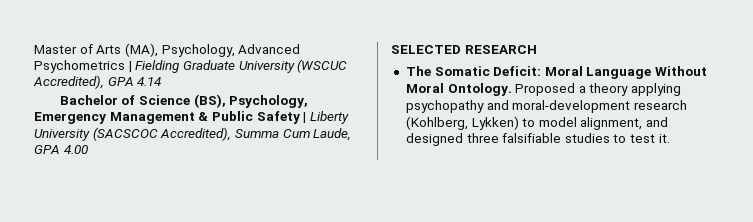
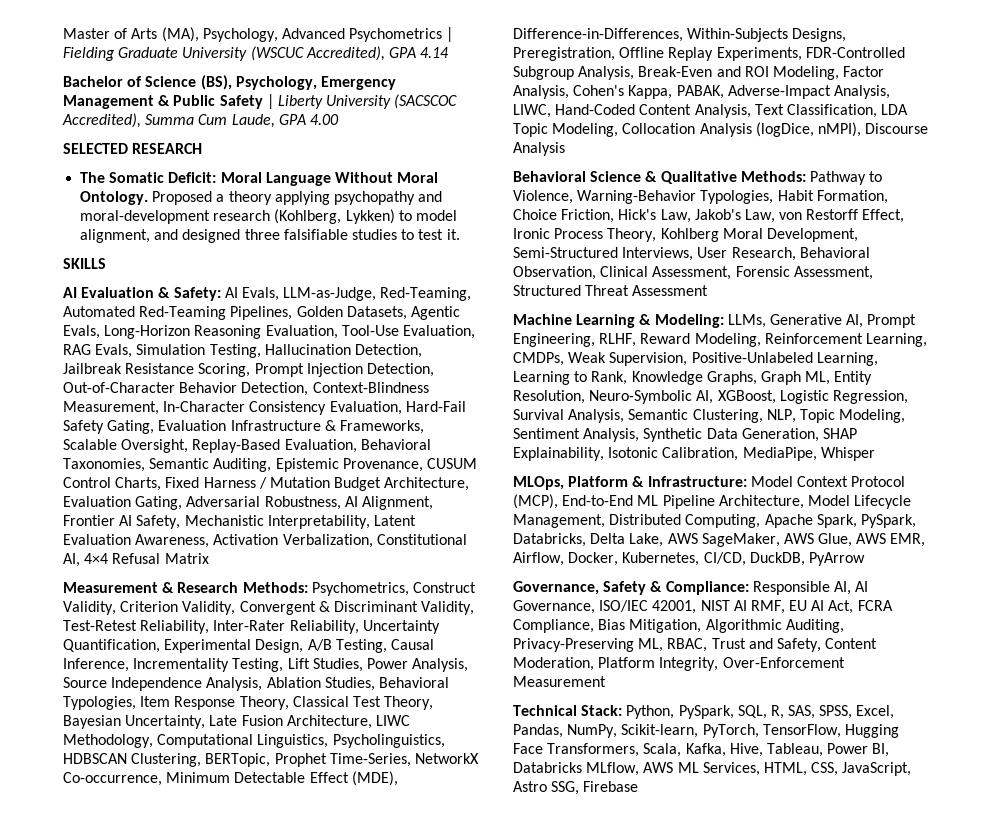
+ SKILLS
+ AI Evaluation & Safety: AI Evals, LLM-as-Judge, Red-Teaming, Automated Red-Teaming Pipelines, Golden Datasets, Agentic Evals, Long-Horizon Reasoning Evaluation, Tool-Use Evaluation, RAG Evals, Simulation Testing, Hallucination Detection, Jailbreak Resistance Scoring, Prompt Injection Detection, Out-of-Character Behavior Detection, Context-Blindness Measurement, In-Character Consistency Evaluation, Hard-Fail Safety Gating, Evaluation Infrastructure & Frameworks, Scalable Oversight, Replay-Based Evaluation, Behavioral Taxonomies, Semantic Auditing, Epistemic Provenance, CUSUM Control Charts, Fixed Harness / Mutation Budget Architecture, Evaluation Gating, Adversarial Robustness, AI Alignment, Frontier AI Safety, Mechanistic Interpretability, Latent Evaluation Awareness, Activation Verbalization, Constitutional AI, 4×4 Refusal Matrix
+ Measurement & Research Methods: Psychometrics, Construct Validity, Criterion Validity, Convergent & Discriminant Validity, Test-Retest Reliability, Inter-Rater Reliability, Uncertainty Quantification, Experimental Design, A/B Testing, Causal Inference, Incrementality Testing, Lift Studies, Power Analysis, Source Independence Analysis, Ablation Studies, Behavioral Typologies, Item Response Theory, Classical Test Theory, Bayesian Uncertainty, Late Fusion Architecture, LIWC Methodology, Computational Linguistics, Psycholinguistics, HDBSCAN Clustering, BERTopic, Prophet Time-Series, NetworkX Co-occurrence, Minimum Detectable Effect (MDE), Difference-in-Differences, Within-Subjects Designs, Preregistration, Offline Replay Experiments, FDR-Controlled Subgroup Analysis, Break-Even and ROI Modeling, Factor Analysis, Cohen's Kappa, PABAK, Adverse-Impact Analysis, LIWC, Hand-Coded Content Analysis, Text Classification, LDA Topic Modeling, Collocation Analysis (logDice, nMPI), Discourse Analysis
+ Behavioral Science & Qualitative Methods: Pathway to Violence, Warning-Behavior Typologies, Habit Formation, Choice Friction, Hick's Law, Jakob's Law, von Restorff Effect, Ironic Process Theory, Kohlberg Moral Development, Semi-Structured Interviews, User Research, Behavioral Observation, Clinical Assessment, Forensic Assessment, Structured Threat Assessment
+ Machine Learning & Modeling: LLMs, Generative AI, Prompt Engineering, RLHF, Reward Modeling, Reinforcement Learning, CMDPs, Weak Supervision, Positive-Unlabeled Learning, Learning to Rank, Knowledge Graphs, Graph ML, Entity Resolution, Neuro-Symbolic AI, XGBoost, Logistic Regression, Survival Analysis, Semantic Clustering, NLP, Topic Modeling, Sentiment Analysis, Synthetic Data Generation, SHAP Explainability, Isotonic Calibration, MediaPipe, Whisper
+ MLOps, Platform & Infrastructure: Model Context Protocol (MCP), End-to-End ML Pipeline Architecture, Model Lifecycle Management, Distributed Computing, Apache Spark, PySpark, Databricks, Delta Lake, AWS SageMaker, AWS Glue, AWS EMR, Airflow, Docker, Kubernetes, CI/CD, DuckDB, PyArrow
+ Governance, Safety & Compliance: Responsible AI, AI Governance, ISO/IEC 42001, NIST AI RMF, EU AI Act, FCRA Compliance, Bias Mitigation, Algorithmic Auditing, Privacy-Preserving ML, RBAC, Trust and Safety, Content Moderation, Platform Integrity, Over-Enforcement Measurement
+ Technical Stack: Python, PySpark, SQL, R, SAS, SPSS, Excel, Pandas, NumPy, Scikit-learn, PyTorch, TensorFlow, Hugging Face Transformers, Scala, Kafka, Hive, Tableau, Power BI, Databricks MLflow, AWS ML Services, HTML, CSS, JavaScript, Astro SSG, Firebase

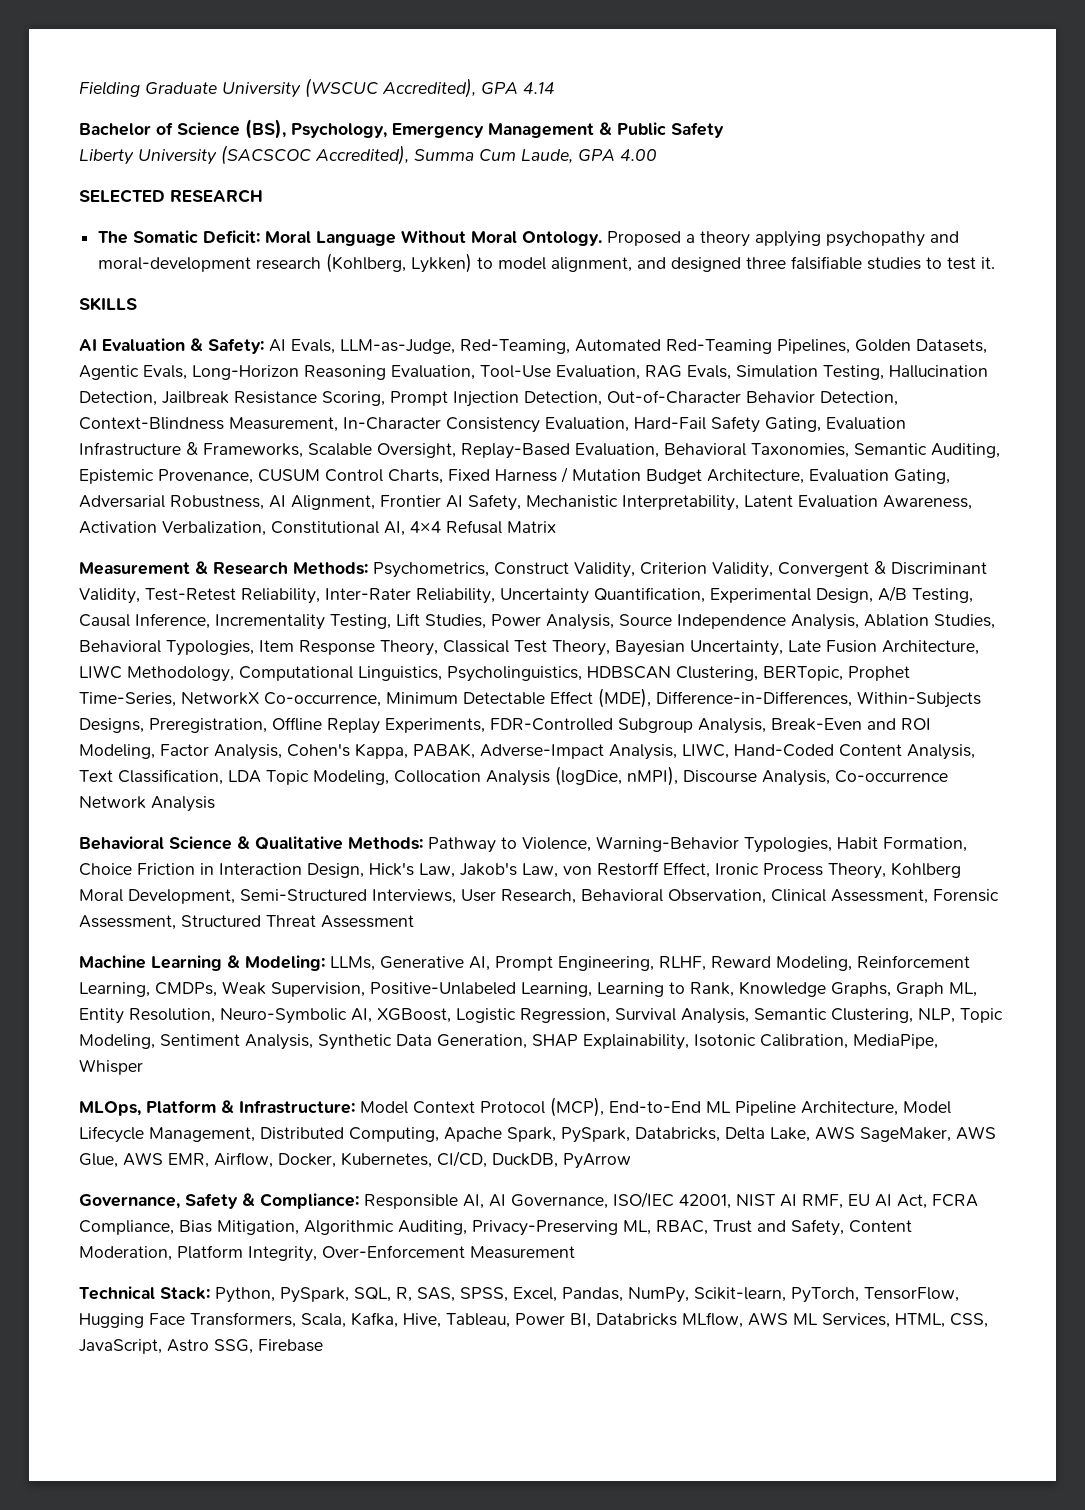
- Master of Arts (MA), Psychology, Advanced Psychometrics | Fielding Graduate University (WSCUC Accredited), GPA 4.14
+ Fielding Graduate University (WSCUC Accredited), GPA 4.14
- Bachelor of Science (BS), Psychology, Emergency Management & Public Safety | Liberty University (SACSCOC Accredited), Summa Cum Laude, GPA 4.00
+ Bachelor of Science (BS), Psychology, Emergency Management & Public Safety
+ Liberty University (SACSCOC Accredited), Summa Cum Laude, GPA 4.00
- Psychometrics, Construct Validity, Criterion Validity, Convergent & Discriminant Validity, Test-Retest Reliability, Inter-Rater Reliability, Uncertainty Quantification, Experimental Design, A/B Testing, Causal Inference, Incrementality Testing, Lift Studies, Power Analysis, Source Independence Analysis, Ablation Studies, Behavioral Typologies, Item Response Theory, Classical Test Theory, Bayesian Uncertainty, Late Fusion Architecture, LIWC Methodology, Computational Linguistics, Psycholinguistics, HDBSCAN Clustering, BERTopic, Prophet Time-Series, NetworkX Co-occurrence, Minimum Detectable Effect (MDE), Difference-in-Differences, Within-Subjects Designs, Preregistration, Offline Replay Experiments, FDR-Controlled Subgroup Analysis, Break-Even and ROI Modeling, Factor Analysis, Cohen's Kappa, PABAK, Adverse-Impact Analysis, LIWC, Hand-Coded Content Analysis, Text Classification, LDA Topic Modeling, Collocation Analysis (logDice, nMPI), Discourse Analysis
+ Psychometrics, Construct Validity, Criterion Validity, Convergent & Discriminant Validity, Test-Retest Reliability, Inter-Rater Reliability, Uncertainty Quantification, Experimental Design, A/B Testing, Causal Inference, Incrementality Testing, Lift Studies, Power Analysis, Source Independence Analysis, Ablation Studies, Behavioral Typologies, Item Response Theory, Classical Test Theory, Bayesian Uncertainty, Late Fusion Architecture, LIWC Methodology, Computational Linguistics, Psycholinguistics, HDBSCAN Clustering, BERTopic, Prophet Time-Series, NetworkX Co-occurrence, Minimum Detectable Effect (MDE), Difference-in-Differences, Within-Subjects Designs, Preregistration, Offline Replay Experiments, FDR-Controlled Subgroup Analysis, Break-Even and ROI Modeling, Factor Analysis, Cohen's Kappa, PABAK, Adverse-Impact Analysis, LIWC, Hand-Coded Content Analysis, Text Classification, LDA Topic Modeling, Collocation Analysis (logDice, nMPI), Discourse Analysis, Co-occurrence Network Analysis
- Behavioral Science & Qualitative Methods: Pathway to Violence, Warning-Behavior Typologies, Habit Formation, Choice Friction, Hick's Law, Jakob's Law, von Restorff Effect, Ironic Process Theory, Kohlberg Moral Development, Semi-Structured Interviews, User Research, Behavioral Observation, Clinical Assessment, Forensic Assessment, Structured Threat Assessment
+ Behavioral Science & Qualitative Methods: Pathway to Violence, Warning-Behavior Typologies, Habit Formation, Choice Friction in Interaction Design, Hick's Law, Jakob's Law, von Restorff Effect, Ironic Process Theory, Kohlberg Moral Development, Semi-Structured Interviews, User Research, Behavioral Observation, Clinical Assessment, Forensic Assessment, Structured Threat Assessment

